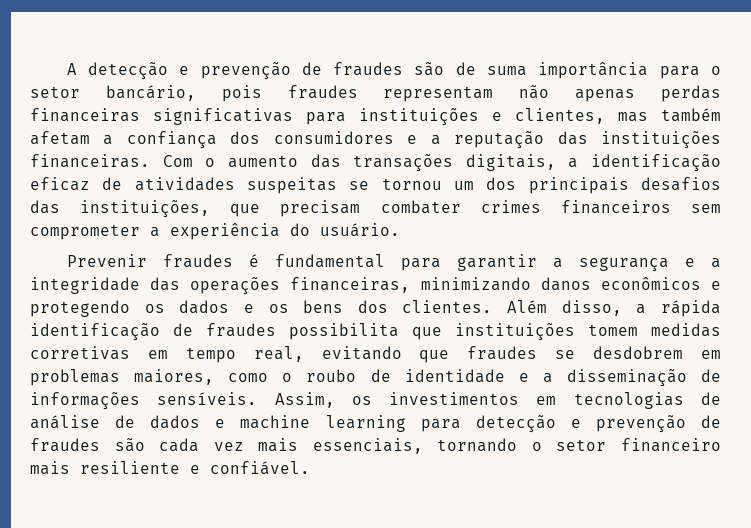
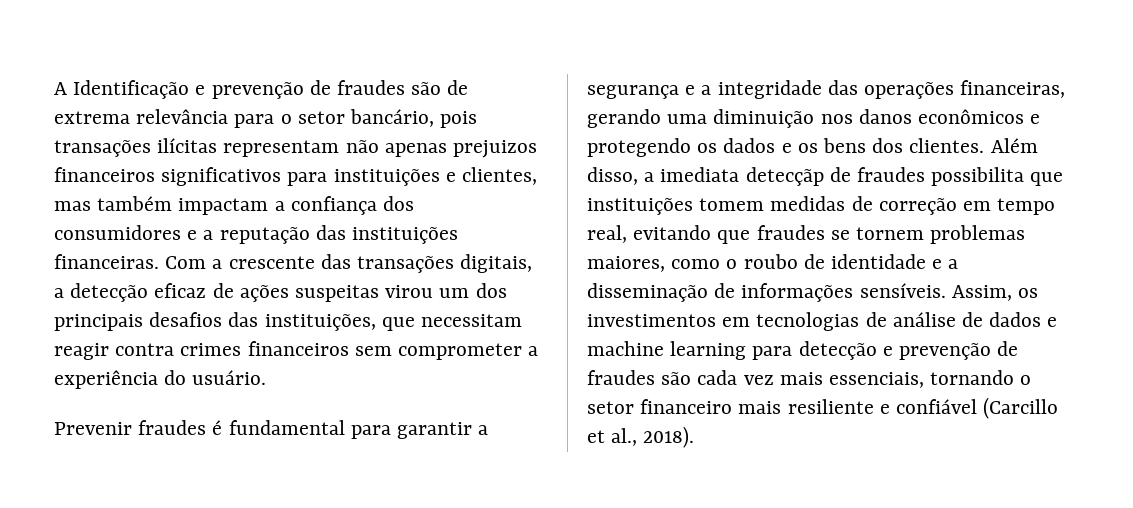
- A detecção e prevenção de fraudes são de suma importância para o setor bancário, pois fraudes representam não apenas perdas financeiras significativas para instituições e clientes, mas também afetam a confiança dos consumidores e a reputação das instituições financeiras.
+ A Identificação e prevenção de fraudes são de extrema relevância para o setor bancário, pois transações ilícitas representam não apenas prejuizos financeiros significativos para instituições e clientes, mas também impactam a confiança dos consumidores e a reputação das instituições financeiras.
- Com o aumento das transações digitais, a identificação eficaz de atividades suspeitas se tornou um dos principais desafios das instituições, que precisam combater crimes financeiros sem comprometer a experiência do usuário.
+ Com a crescente das transações digitais, a detecção eficaz de ações suspeitas virou um dos principais desafios das instituições, que necessitam reagir contra crimes financeiros sem comprometer a experiência do usuário.
- Prevenir fraudes é fundamental para garantir a segurança e a integridade das operações financeiras, minimizando danos econômicos e protegendo os dados e os bens dos clientes.
+ Prevenir fraudes é fundamental para garantir a segurança e a integridade das operações financeiras, gerando uma diminuição nos danos econômicos e protegendo os dados e os bens dos clientes.
- Além disso, a rápida identificação de fraudes possibilita que instituições tomem medidas corretivas em tempo real, evitando que fraudes se desdobrem em problemas maiores, como o roubo de identidade e a disseminação de informações sensíveis.
+ Além disso, a imediata detecçãp de fraudes possibilita que instituições tomem medidas de correção em tempo real, evitando que fraudes se tornem problemas maiores, como o roubo de identidade e a disseminação de informações sensíveis.
- Assim, os investimentos em tecnologias de análise de dados e machine learning para detecção e prevenção de fraudes são cada vez mais essenciais, tornando o setor financeiro mais resiliente e confiável.
+ Assim, os investimentos em tecnologias de análise de dados e machine learning para detecção e prevenção de fraudes são cada vez mais essenciais, tornando o setor financeiro mais resiliente e confiável (Carcillo et al., 2018).

